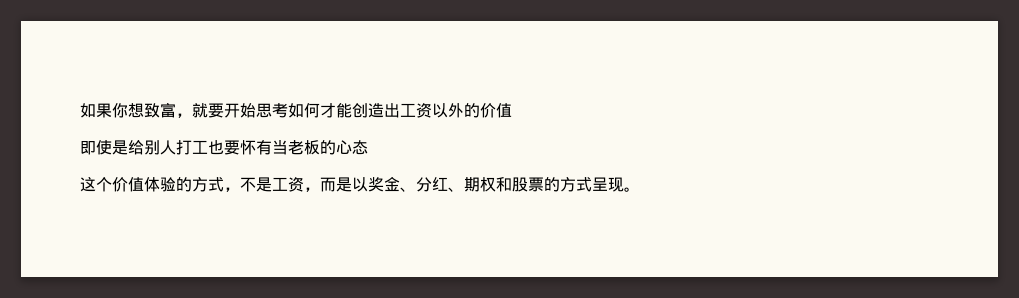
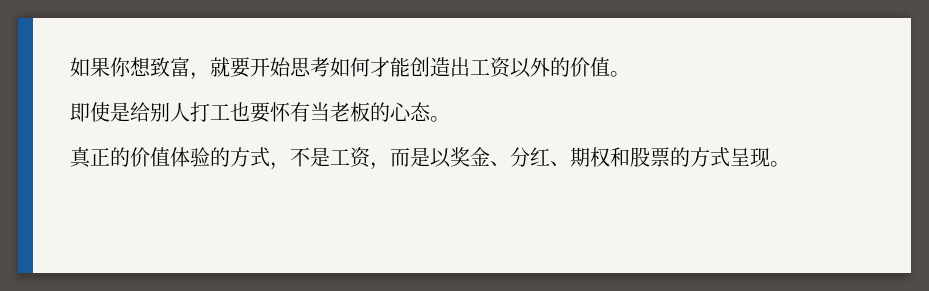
- 如果你想致富，就要开始思考如何才能创造出工资以外的价值
+ 如果你想致富，就要开始思考如何才能创造出工资以外的价值。
- 即使是给别人打工也要怀有当老板的心态
- 这个价值体验的方式，不是工资，而是以奖金、分红、期权和股票的方式呈现。
+ 即使是给别人打工也要怀有当老板的心态。
+ 真正的价值体验的方式，不是工资，而是以奖金、分红、期权和股票的方式呈现。

